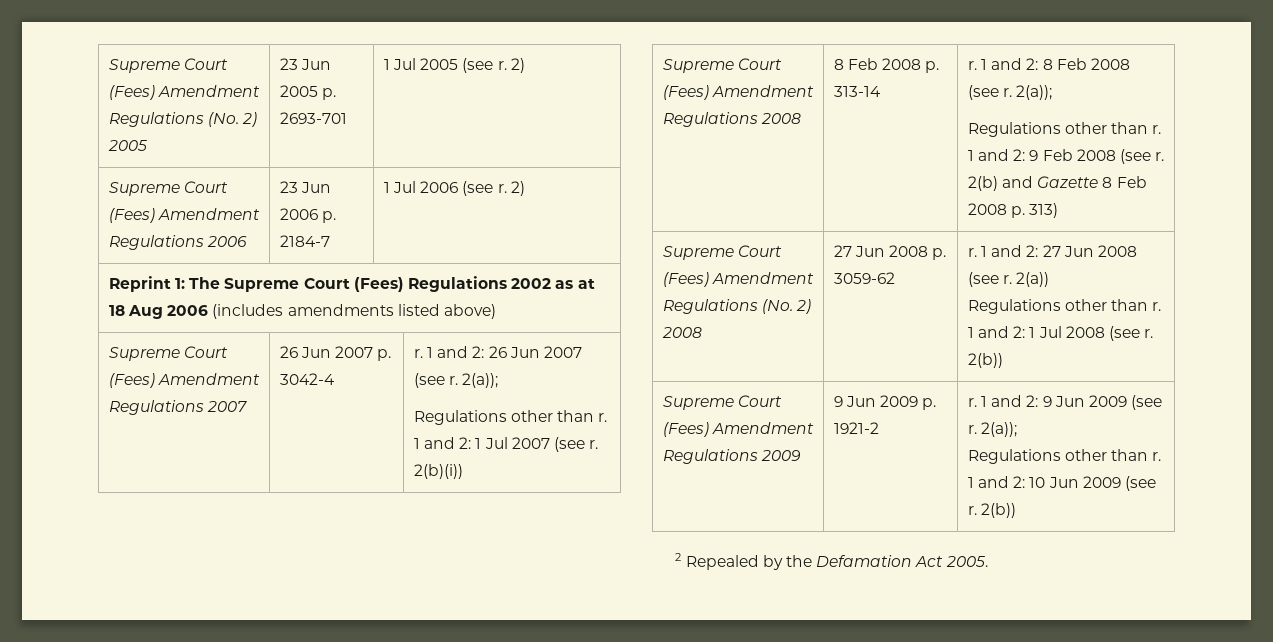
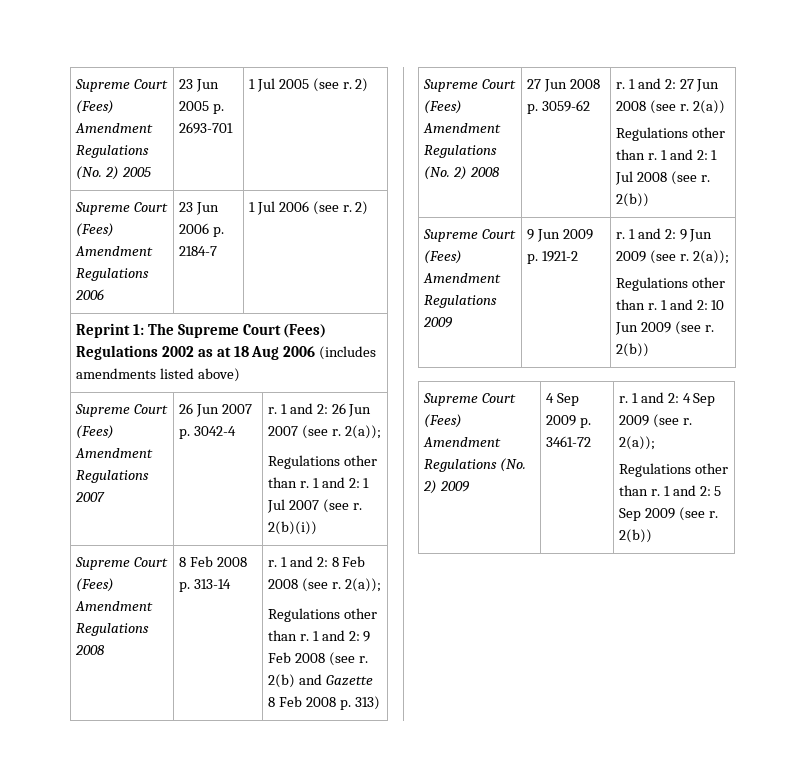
- 2 Repealed by the Defamation Act 2005.
+ Supreme Court (Fees) Amendment Regulations (No. 2) 2009 | 4 Sep 2009 p. 3461-72 | r. 1 and 2: 4 Sep 2009 (see r. 2(a));
+ Regulations other than r. 1 and 2: 5 Sep 2009 (see r. 2(b))

